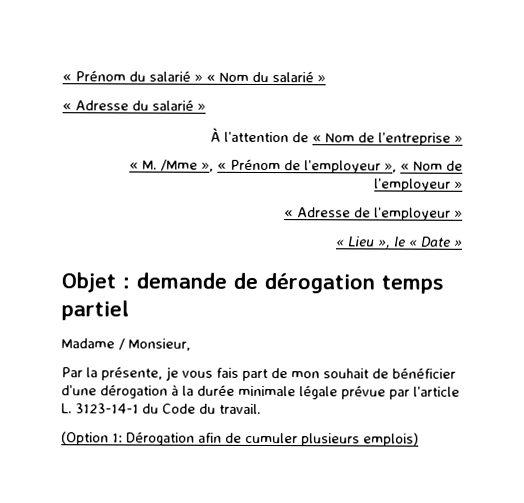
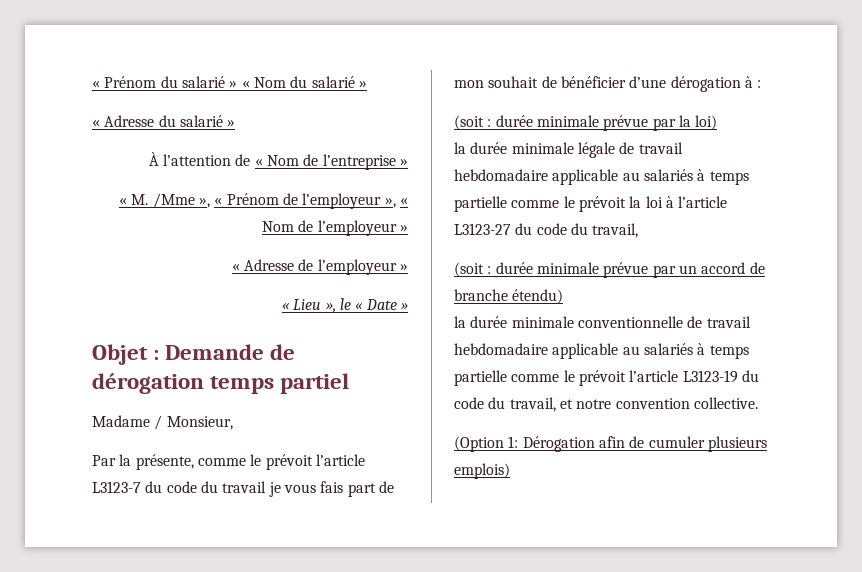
- Objet : demande de dérogation temps partiel
+ Objet : Demande de dérogation temps partiel
- Par la présente, je vous fais part de mon souhait de bénéficier d’une dérogation à la durée minimale légale prévue par l’article L. 3123-14-1 du Code du travail.
+ Par la présente, comme le prévoit l’article L3123-7 du code du travail je vous fais part de mon souhait de bénéficier d’une dérogation à :
+ (soit : durée minimale prévue par la loi)
+ la durée minimale légale de travail hebdomadaire applicable au salariés à temps partielle comme le prévoit la loi à l’article L3123-27 du code du travail,
+ (soit : durée minimale prévue par un accord de branche étendu)
+ la durée minimale conventionnelle de travail hebdomadaire applicable au salariés à temps partielle comme le prévoit l’article L3123-19 du code du travail, et notre convention collective.

